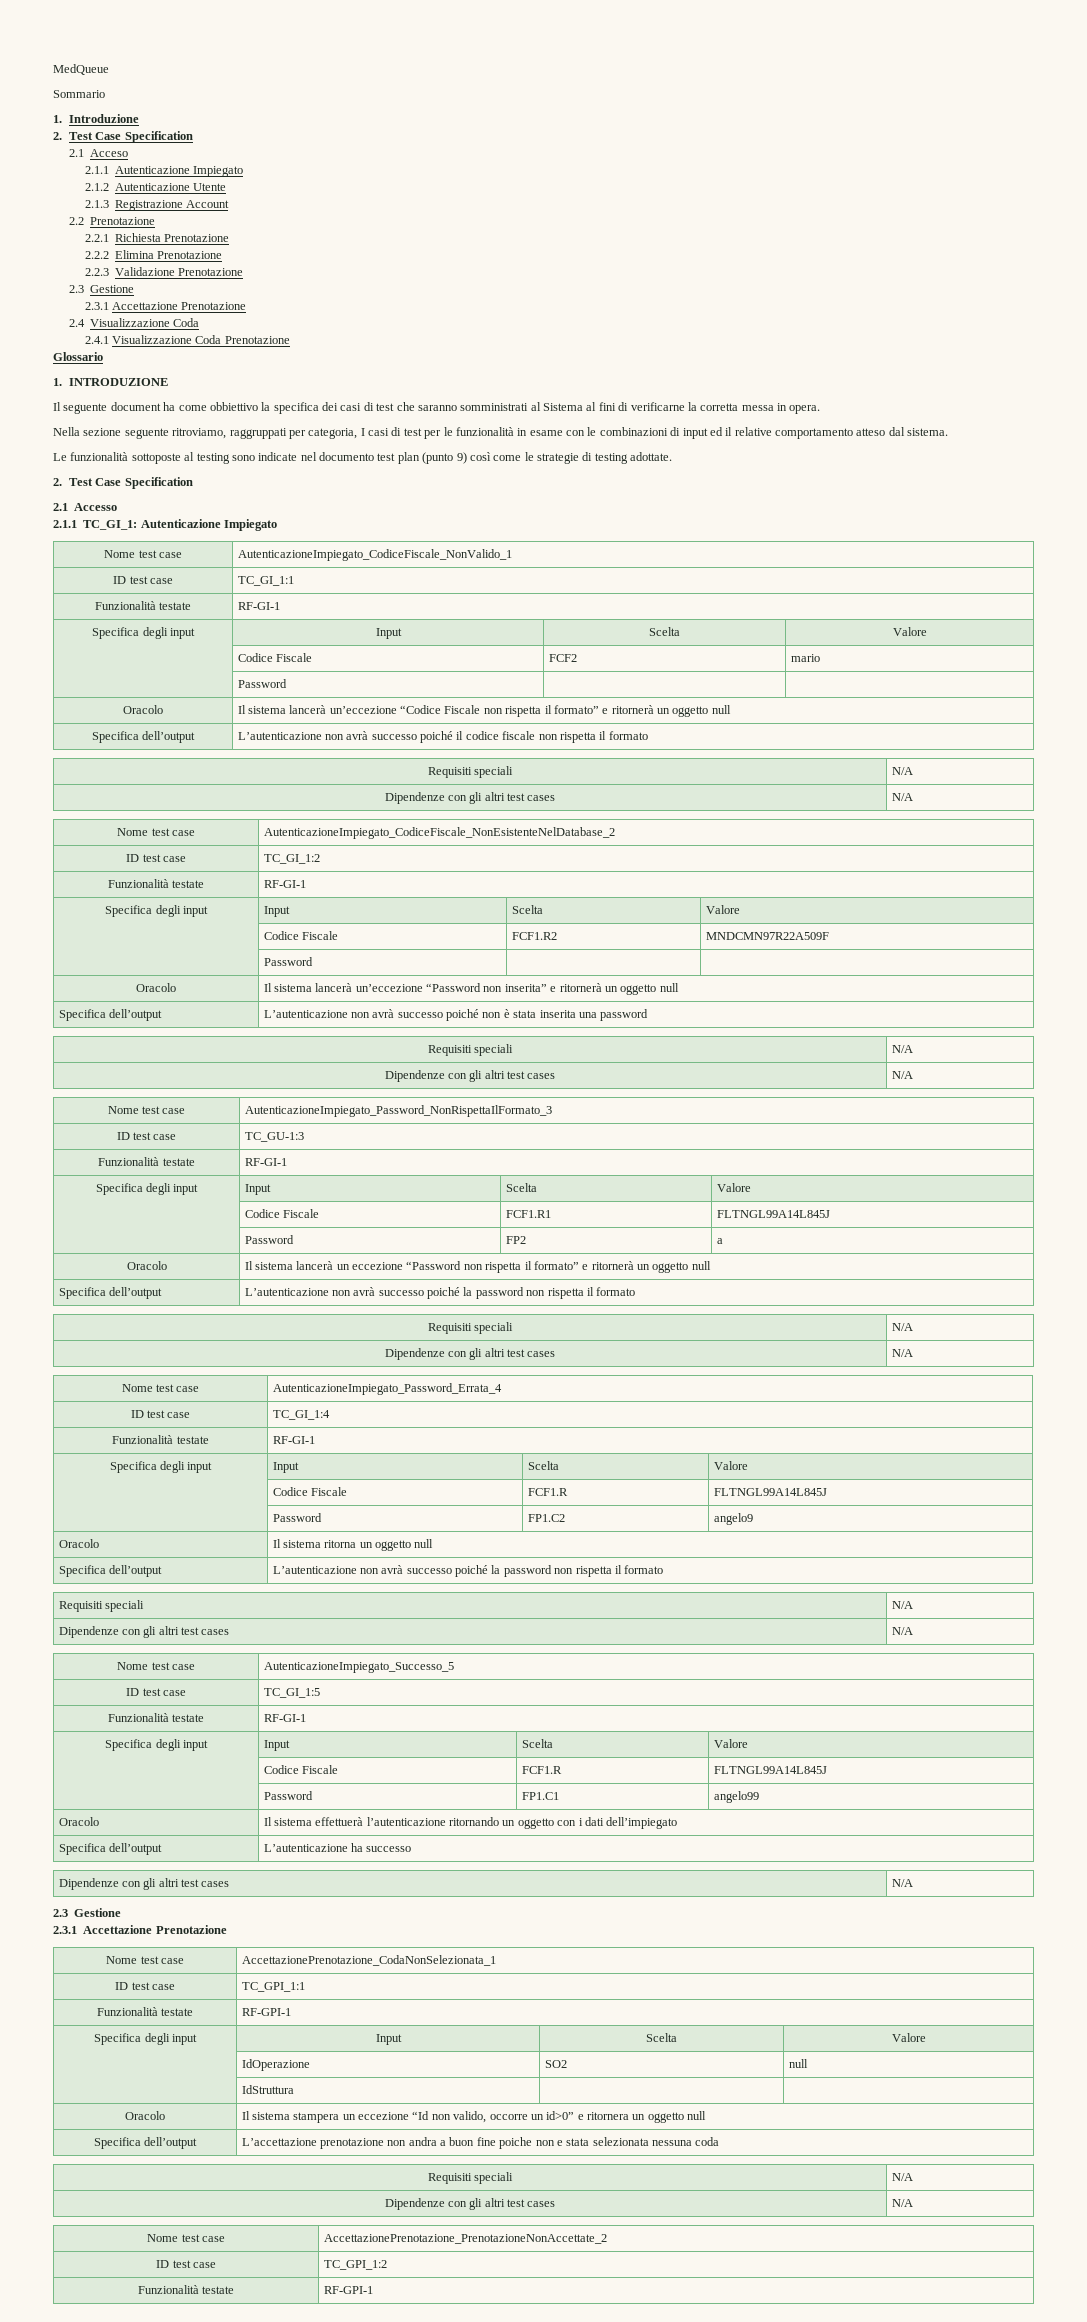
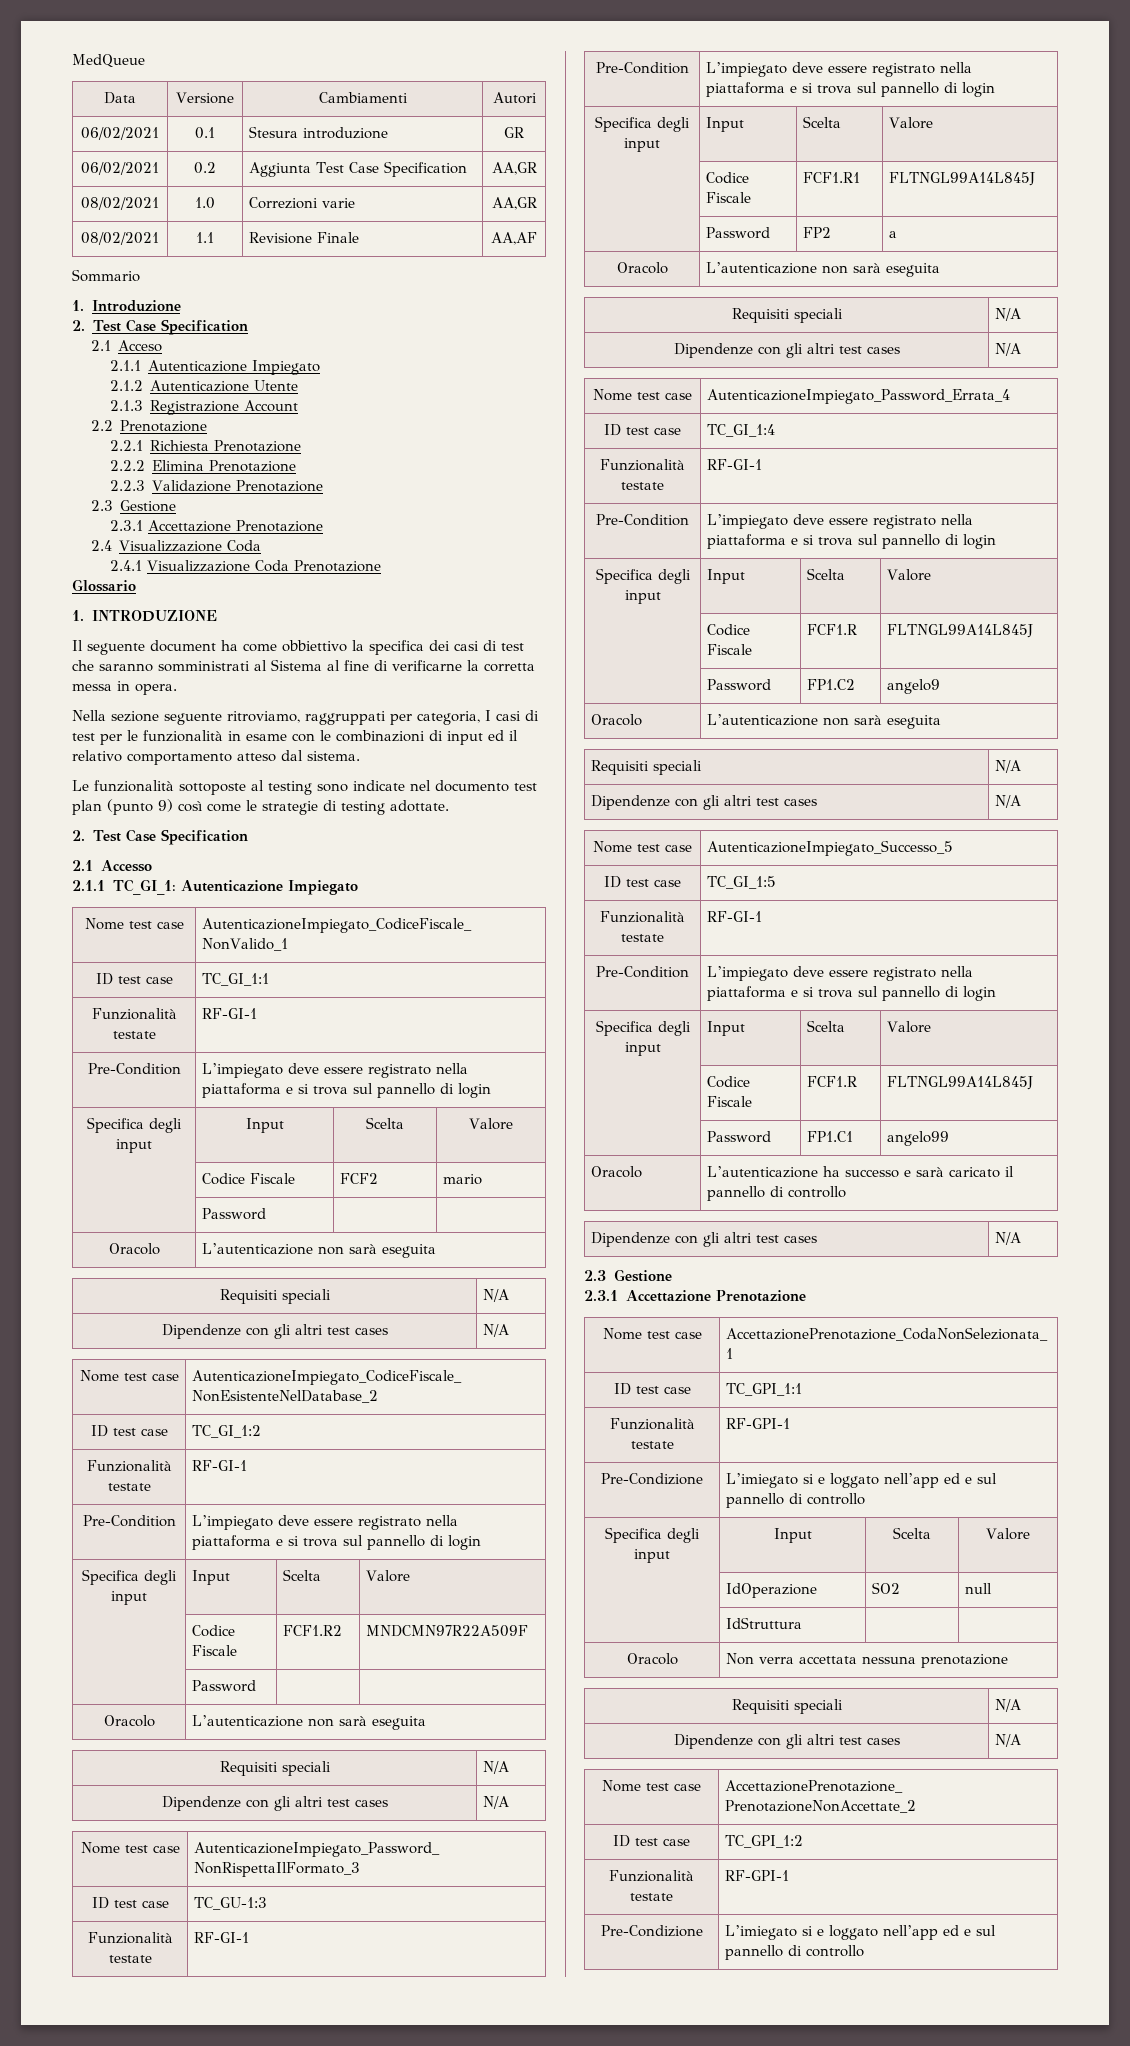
+ Data | Versione | Cambiamenti | Autori
+ 06/02/2021 | 0.1 | Stesura introduzione | GR
+ 06/02/2021 | 0.2 | Aggiunta Test Case Specification | AA,GR
+ 08/02/2021 | 1.0 | Correzioni varie | AA,GR
+ 08/02/2021 | 1.1 | Revisione Finale | AA,AF
- Il seguente document ha come obbiettivo la specifica dei casi di test che saranno somministrati al Sistema al fini di verificarne la corretta messa in opera.
+ Il seguente document ha come obbiettivo la specifica dei casi di test che saranno somministrati al Sistema al fine di verificarne la corretta messa in opera.
- Nella sezione seguente ritroviamo, raggruppati per categoria, I casi di test per le funzionalità in esame con le combinazioni di input ed il relative comportamento atteso dal sistema.
+ Nella sezione seguente ritroviamo, raggruppati per categoria, I casi di test per le funzionalità in esame con le combinazioni di input ed il relativo comportamento atteso dal sistema.
  ID test case | TC_GI_1:1
  Funzionalità testate | RF-GI-1
+ Pre-Condition | L’impiegato deve essere registrato nella piattaforma e si trova sul pannello di login
  | Codice Fiscale | FCF2 | mario
  | Password | |
- Oracolo | Il sistema lancerà un’eccezione “Codice Fiscale non rispetta il formato” e ritornerà un oggetto null
- Specifica dell’output | L’autenticazione non avrà successo poiché il codice fiscale non rispetta il formato
+ Oracolo | L’autenticazione non sarà eseguita
  ID test case | TC_GI_1:2
  Funzionalità testate | RF-GI-1
+ Pre-Condition | L’impiegato deve essere registrato nella piattaforma e si trova sul pannello di login
  | Codice Fiscale | FCF1.R2 | MNDCMN97R22A509F
  | Password | |
- Oracolo | Il sistema lancerà un’eccezione “Password non inserita” e ritornerà un oggetto null
- Specifica dell’output | L’autenticazione non avrà successo poiché non è stata inserita una password
+ Oracolo | L’autenticazione non sarà eseguita
  ID test case | TC_GU-1:3
  Funzionalità testate | RF-GI-1
+ Pre-Condition | L’impiegato deve essere registrato nella piattaforma e si trova sul pannello di login
  | Password | FP2 | a
- Oracolo | Il sistema lancerà un eccezione “Password non rispetta il formato” e ritornerà un oggetto null
- Specifica dell’output | L’autenticazione non avrà successo poiché la password non rispetta il formato
+ Oracolo | L’autenticazione non sarà eseguita
  ID test case | TC_GI_1:4
  Funzionalità testate | RF-GI-1
+ Pre-Condition | L’impiegato deve essere registrato nella piattaforma e si trova sul pannello di login
  | Password | FP1.C2 | angelo9
- Oracolo | Il sistema ritorna un oggetto null
- Specifica dell’output | L’autenticazione non avrà successo poiché la password non rispetta il formato
+ Oracolo | L’autenticazione non sarà eseguita
  ID test case | TC_GI_1:5
  Funzionalità testate | RF-GI-1
+ Pre-Condition | L’impiegato deve essere registrato nella piattaforma e si trova sul pannello di login
- Oracolo | Il sistema effettuerà l’autenticazione ritornando un oggetto con i dati dell’impiegato
- Specifica dell’output | L’autenticazione ha successo
+ Oracolo | L’autenticazione ha successo e sarà caricato il pannello di controllo
  ID test case | TC_GPI_1:1
  Funzionalità testate | RF-GPI-1
+ Pre-Condizione | L’imiegato si e loggato nell’app ed e sul pannello di controllo
- Oracolo | Il sistema stampera un eccezione “Id non valido, occorre un id>0” e ritornera un oggetto null
- Specifica dell’output | L’accettazione prenotazione non andra a buon fine poiche non e stata selezionata nessuna coda
+ Oracolo | Non verra accettata nessuna prenotazione
  ID test case | TC_GPI_1:2
  Funzionalità testate | RF-GPI-1
+ Pre-Condizione | L’imiegato si e loggato nell’app ed e sul pannello di controllo

